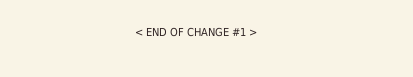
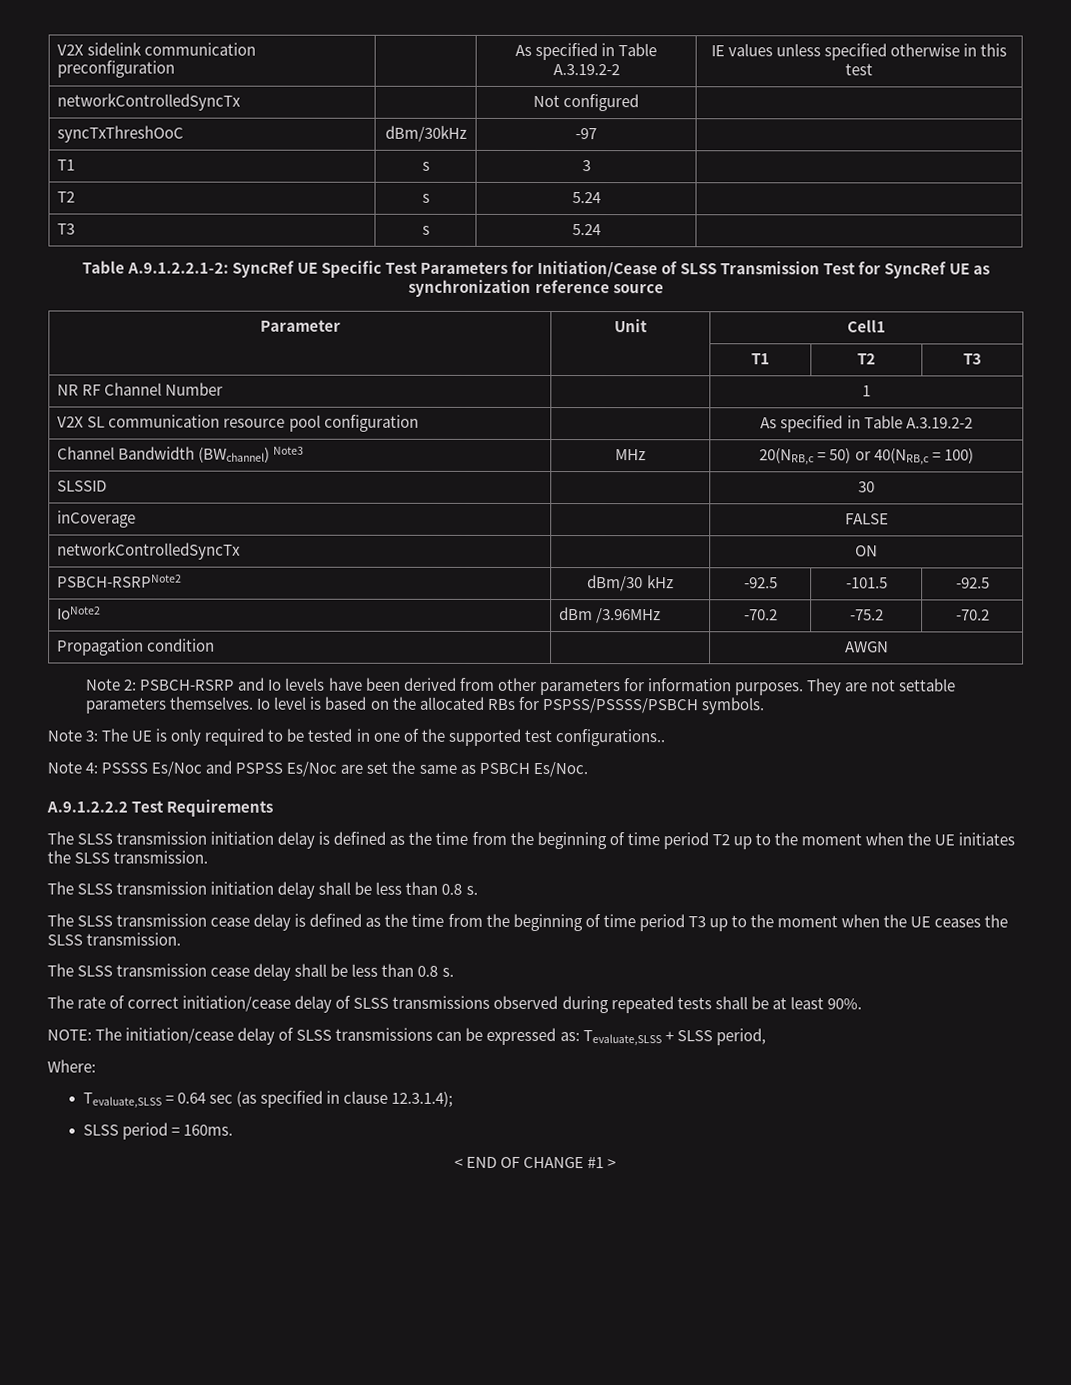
+ V2X sidelink communication preconfiguration | | As specified in Table A.3.19.2-2 | IE values unless specified otherwise in this test
+ networkControlledSyncTx | | Not configured |
+ syncTxThreshOoC | dBm/30kHz | -97 |
+ T1 | s | 3 |
+ T2 | s | 5.24 |
+ T3 | s | 5.24 |
+ Table A.9.1.2.2.1-2: SyncRef UE Specific Test Parameters for Initiation/Cease of SLSS Transmission Test for SyncRef UE as synchronization reference source
+ Parameter | Unit | Cell1
+ | | T1 | T2 | T3
+ NR RF Channel Number | | 1
+ V2X SL communication resource pool configuration | | As specified in Table A.3.19.2-2
+ Channel Bandwidth (BWchannel) Note3 | MHz | 20(NRB,c = 50) or 40(NRB,c = 100)
+ SLSSID | | 30
+ inCoverage | | FALSE
+ networkControlledSyncTx | | ON
+ PSBCH-RSRPNote2 | dBm/30 kHz | -92.5 | -101.5 | -92.5
+ IoNote2 | dBm /3.96MHz | -70.2 | -75.2 | -70.2
+ Propagation condition | | AWGN
+ Note 2: PSBCH-RSRP and Io levels have been derived from other parameters for information purposes. They are not settable parameters themselves. Io level is based on the allocated RBs for PSPSS/PSSSS/PSBCH symbols.
+ Note 3: The UE is only required to be tested in one of the supported test configurations..
+ Note 4: PSSSS Es/Noc and PSPSS Es/Noc are set the same as PSBCH Es/Noc.
+ A.9.1.2.2.2 Test Requirements
+ The SLSS transmission initiation delay is defined as the time from the beginning of time period T2 up to the moment when the UE initiates the SLSS transmission.
+ The SLSS transmission initiation delay shall be less than 0.8 s.
+ The SLSS transmission cease delay is defined as the time from the beginning of time period T3 up to the moment when the UE ceases the SLSS transmission.
+ The SLSS transmission cease delay shall be less than 0.8 s.
+ The rate of correct initiation/cease delay of SLSS transmissions observed during repeated tests shall be at least 90%.
+ NOTE: The initiation/cease delay of SLSS transmissions can be expressed as: Tevaluate,SLSS + SLSS period,
+ Where:
+ Tevaluate,SLSS = 0.64 sec (as specified in clause 12.3.1.4);
+ SLSS period = 160ms.

